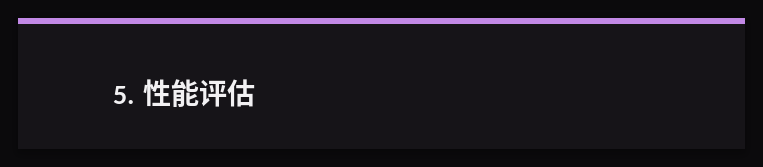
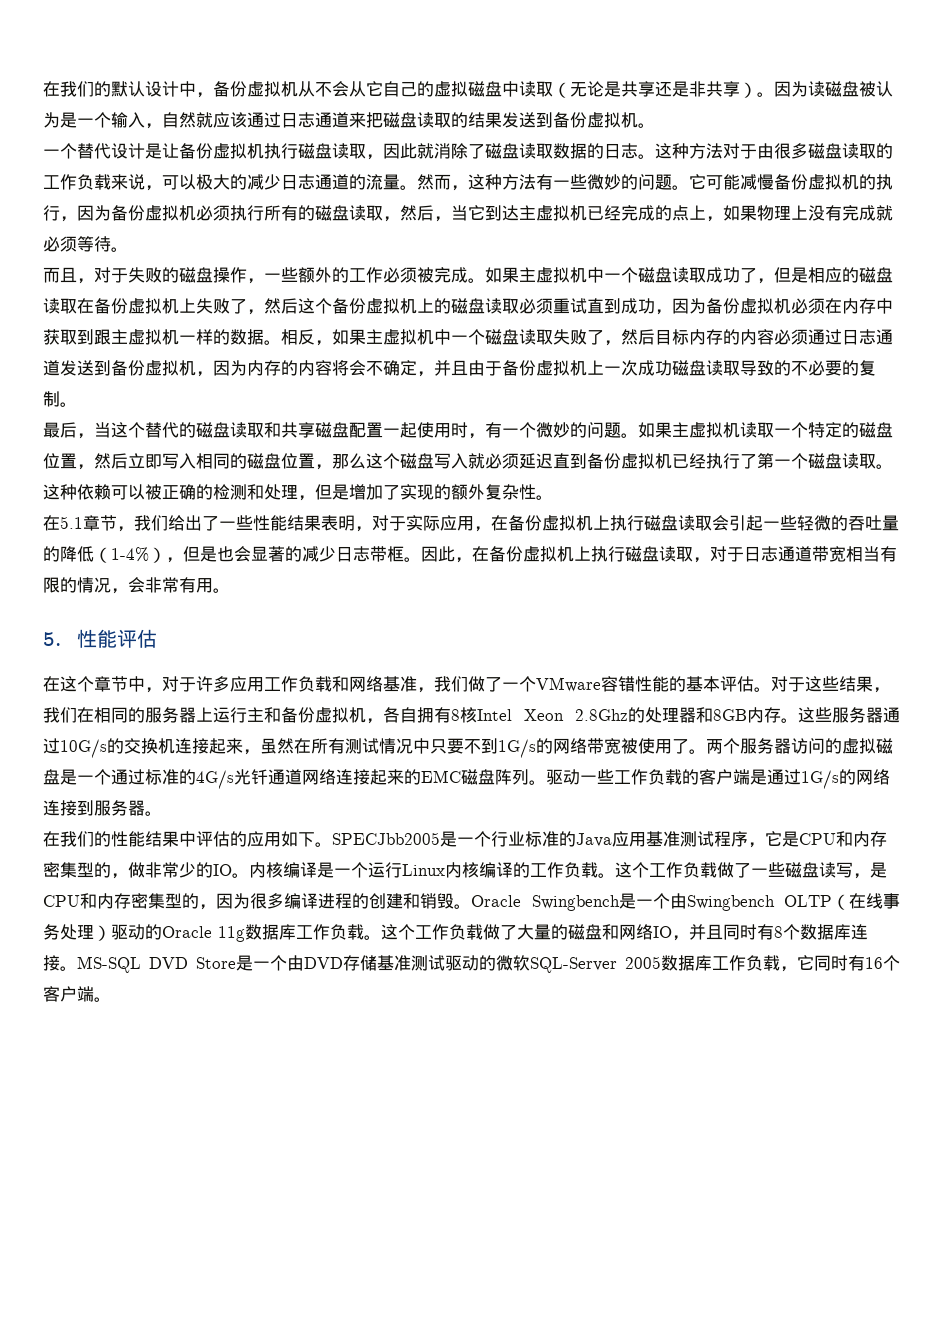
+ 在我们的默认设计中，备份虚拟机从不会从它自己的虚拟磁盘中读取（无论是共享还是非共享）。因为读磁盘被认为是一个输入，自然就应该通过日志通道来把磁盘读取的结果发送到备份虚拟机。
+ 一个替代设计是让备份虚拟机执行磁盘读取，因此就消除了磁盘读取数据的日志。这种方法对于由很多磁盘读取的工作负载来说，可以极大的减少日志通道的流量。然而，这种方法有一些微妙的问题。它可能减慢备份虚拟机的执行，因为备份虚拟机必须执行所有的磁盘读取，然后，当它到达主虚拟机已经完成的点上，如果物理上没有完成就必须等待。
+ 而且，对于失败的磁盘操作，一些额外的工作必须被完成。如果主虚拟机中一个磁盘读取成功了，但是相应的磁盘读取在备份虚拟机上失败了，然后这个备份虚拟机上的磁盘读取必须重试直到成功，因为备份虚拟机必须在内存中获取到跟主虚拟机一样的数据。相反，如果主虚拟机中一个磁盘读取失败了，然后目标内存的内容必须通过日志通道发送到备份虚拟机，因为内存的内容将会不确定，并且由于备份虚拟机上一次成功磁盘读取导致的不必要的复制。
+ 最后，当这个替代的磁盘读取和共享磁盘配置一起使用时，有一个微妙的问题。如果主虚拟机读取一个特定的磁盘位置，然后立即写入相同的磁盘位置，那么这个磁盘写入就必须延迟直到备份虚拟机已经执行了第一个磁盘读取。这种依赖可以被正确的检测和处理，但是增加了实现的额外复杂性。
+ 在5.1章节，我们给出了一些性能结果表明，对于实际应用，在备份虚拟机上执行磁盘读取会引起一些轻微的吞吐量的降低（1-4%），但是也会显著的减少日志带框。因此，在备份虚拟机上执行磁盘读取，对于日志通道带宽相当有限的情况，会非常有用。
  5.性能评估
+ 在这个章节中，对于许多应用工作负载和网络基准，我们做了一个VMware容错性能的基本评估。对于这些结果，我们在相同的服务器上运行主和备份虚拟机，各自拥有8核Intel Xeon 2.8Ghz的处理器和8GB内存。这些服务器通过10G/s的交换机连接起来，虽然在所有测试情况中只要不到1G/s的网络带宽被使用了。两个服务器访问的虚拟磁盘是一个通过标准的4G/s光钎通道网络连接起来的EMC磁盘阵列。驱动一些工作负载的客户端是通过1G/s的网络连接到服务器。
+ 在我们的性能结果中评估的应用如下。SPECJbb2005是一个行业标准的Java应用基准测试程序，它是CPU和内存密集型的，做非常少的IO。内核编译是一个运行Linux内核编译的工作负载。这个工作负载做了一些磁盘读写，是CPU和内存密集型的，因为很多编译进程的创建和销毁。Oracle Swingbench是一个由Swingbench OLTP（在线事务处理）驱动的Oracle 11g数据库工作负载。这个工作负载做了大量的磁盘和网络IO，并且同时有8个数据库连接。MS-SQL DVD Store是一个由DVD存储基准测试驱动的微软SQL-Server 2005数据库工作负载，它同时有16个客户端。

